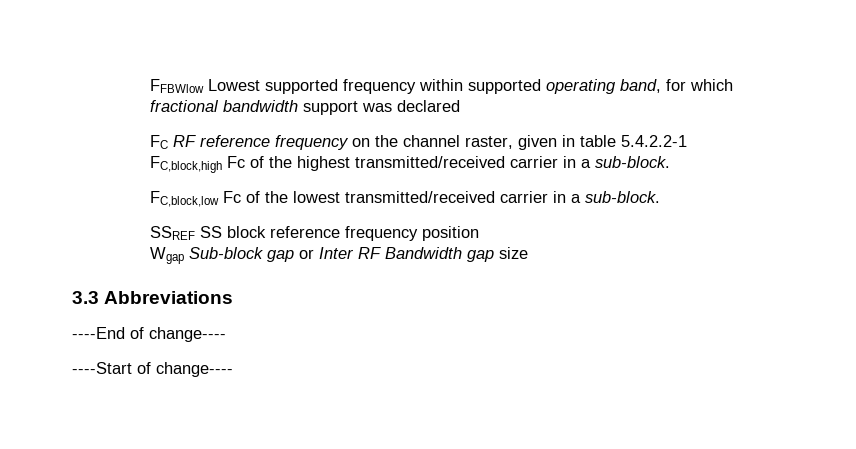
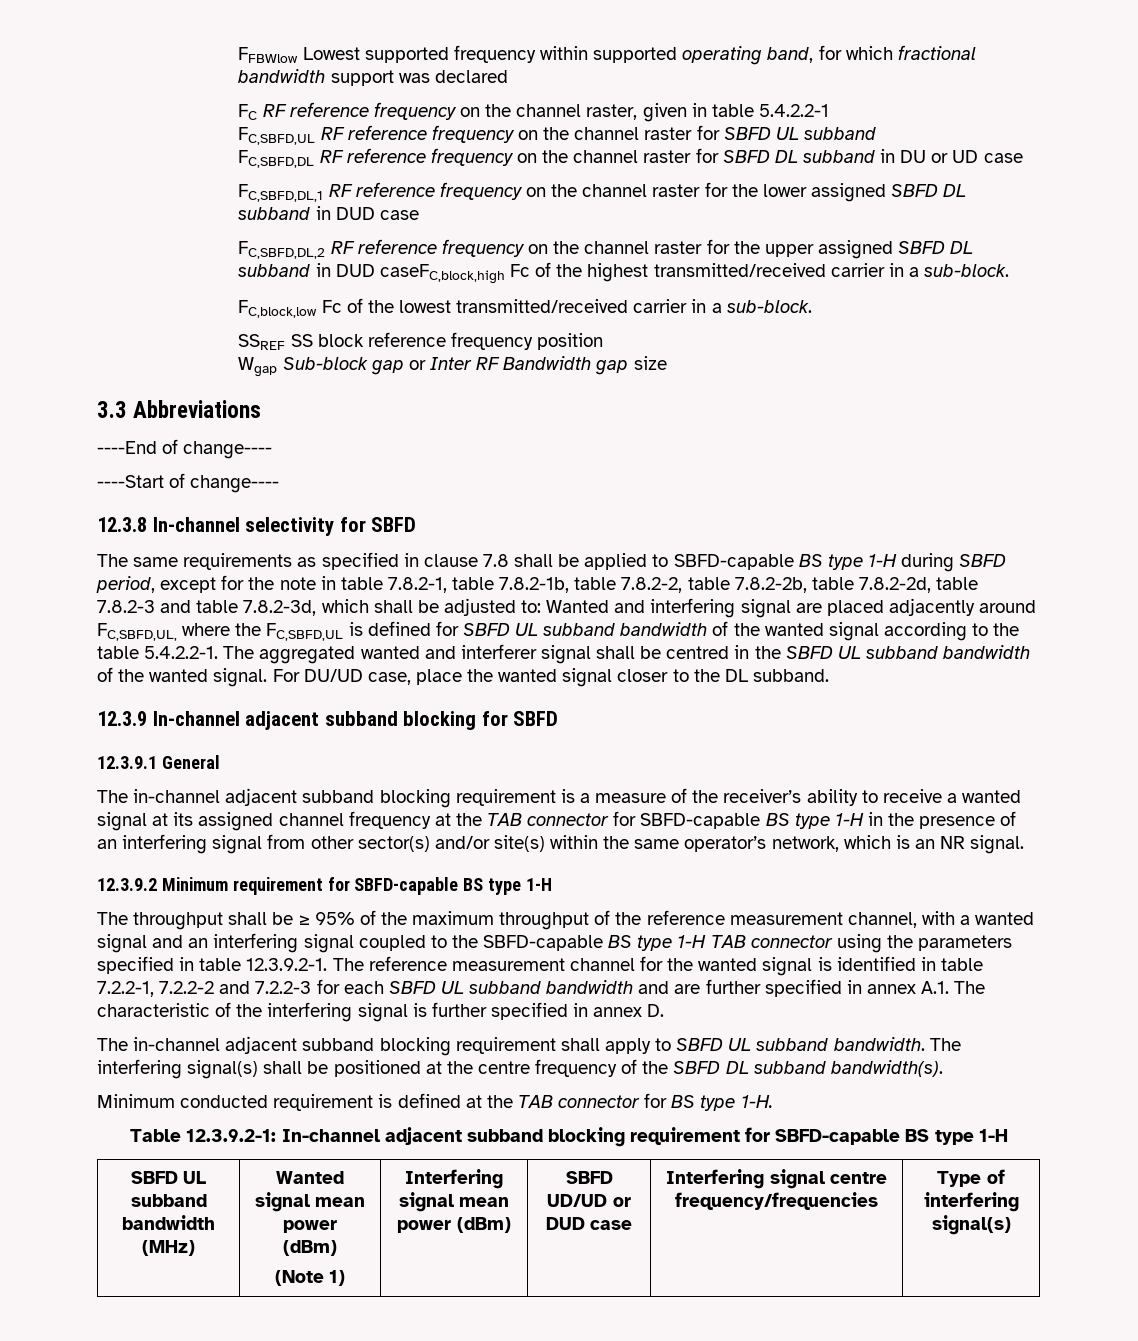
- FC,block,high Fc of the highest transmitted/received carrier in a sub-block.
+ FC,SBFD,UL RF reference frequency on the channel raster for SBFD UL subband
+ FC,SBFD,DL RF reference frequency on the channel raster for SBFD DL subband in DU or UD case
+ FC,SBFD,DL,1 RF reference frequency on the channel raster for the lower assigned SBFD DL subband in DUD case
+ FC,SBFD,DL,2 RF reference frequency on the channel raster for the upper assigned SBFD DL subband in DUD caseFC,block,high Fc of the highest transmitted/received carrier in a sub-block.
+ 12.3.8 In-channel selectivity for SBFD
+ The same requirements as specified in clause 7.8 shall be applied to SBFD-capable BS type 1-H during SBFD period, except for the note in table 7.8.2-1, table 7.8.2-1b, table 7.8.2-2, table 7.8.2-2b, table 7.8.2-2d, table 7.8.2-3 and table 7.8.2-3d, which shall be adjusted to: Wanted and interfering signal are placed adjacently around FC,SBFD,UL, where the FC,SBFD,UL is defined for SBFD UL subband bandwidth of the wanted signal according to the table 5.4.2.2-1. The aggregated wanted and interferer signal shall be centred in the SBFD UL subband bandwidth of the wanted signal. For DU/UD case, place the wanted signal closer to the DL subband.
+ 12.3.9 In-channel adjacent subband blocking for SBFD
+ 12.3.9.1 General
+ The in-channel adjacent subband blocking requirement is a measure of the receiver’s ability to receive a wanted signal at its assigned channel frequency at the TAB connector for SBFD-capable BS type 1-H in the presence of an interfering signal from other sector(s) and/or site(s) within the same operator’s network, which is an NR signal.
+ 12.3.9.2 Minimum requirement for SBFD-capable BS type 1-H
+ The throughput shall be ≥ 95% of the maximum throughput of the reference measurement channel, with a wanted signal and an interfering signal coupled to the SBFD-capable BS type 1-H TAB connector using the parameters specified in table 12.3.9.2-1. The reference measurement channel for the wanted signal is identified in table 7.2.2-1, 7.2.2-2 and 7.2.2-3 for each SBFD UL subband bandwidth and are further specified in annex A.1. The characteristic of the interfering signal is further specified in annex D.
+ The in-channel adjacent subband blocking requirement shall apply to SBFD UL subband bandwidth. The interfering signal(s) shall be positioned at the centre frequency of the SBFD DL subband bandwidth(s).
+ Minimum conducted requirement is defined at the TAB connector for BS type 1-H.
+ Table 12.3.9.2-1: In-channel adjacent subband blocking requirement for SBFD-capable BS type 1-H
+ SBFD UL subband bandwidth (MHz) | Wanted signal mean power (dBm)
+ (Note 1) | Interfering signal mean power (dBm) | SBFD UD/UD or DUD case | Interfering signal centre frequency/frequencies | Type of interfering signal(s)

